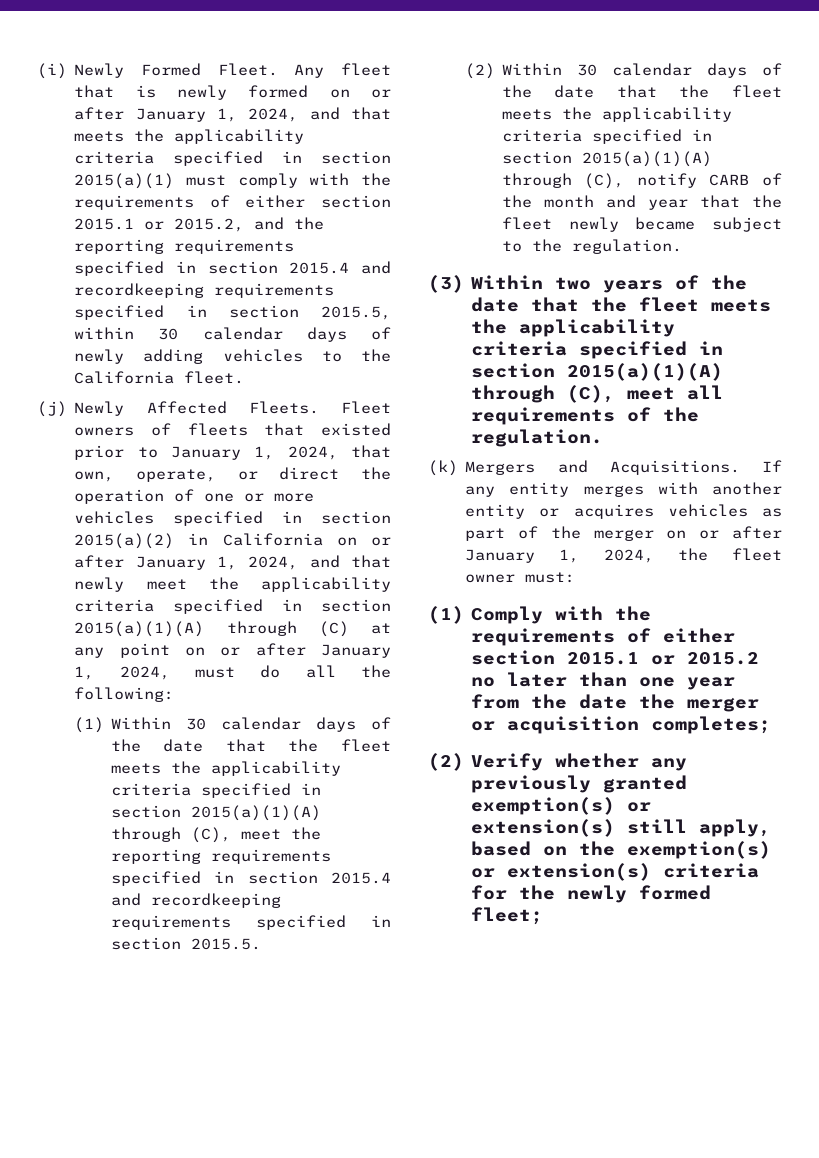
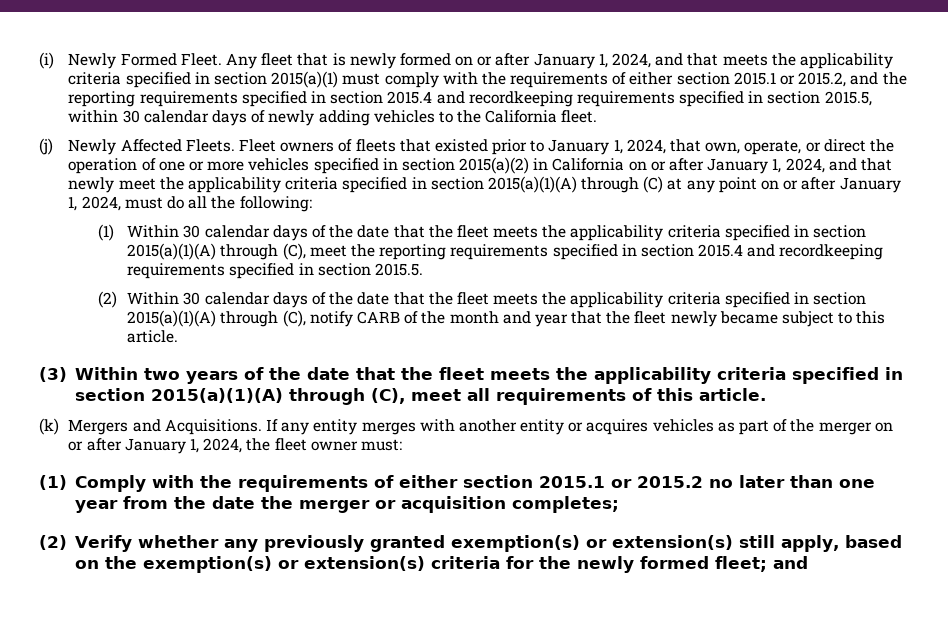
- (2) Within 30 calendar days of the date that the fleet meets the applicability criteria specified in section 2015(a)(1)(A) through (C), notify CARB of the month and year that the fleet newly became subject to the regulation.
+ (2) Within 30 calendar days of the date that the fleet meets the applicability criteria specified in section 2015(a)(1)(A) through (C), notify CARB of the month and year that the fleet newly became subject to this article.
- (3) Within two years of the date that the fleet meets the applicability criteria specified in section 2015(a)(1)(A) through (C), meet all requirements of the regulation.
+ (3) Within two years of the date that the fleet meets the applicability criteria specified in section 2015(a)(1)(A) through (C), meet all requirements of this article.
- (2) Verify whether any previously granted exemption(s) or extension(s) still apply, based on the exemption(s) or extension(s) criteria for the newly formed fleet;
+ (2) Verify whether any previously granted exemption(s) or extension(s) still apply, based on the exemption(s) or extension(s) criteria for the newly formed fleet; and

